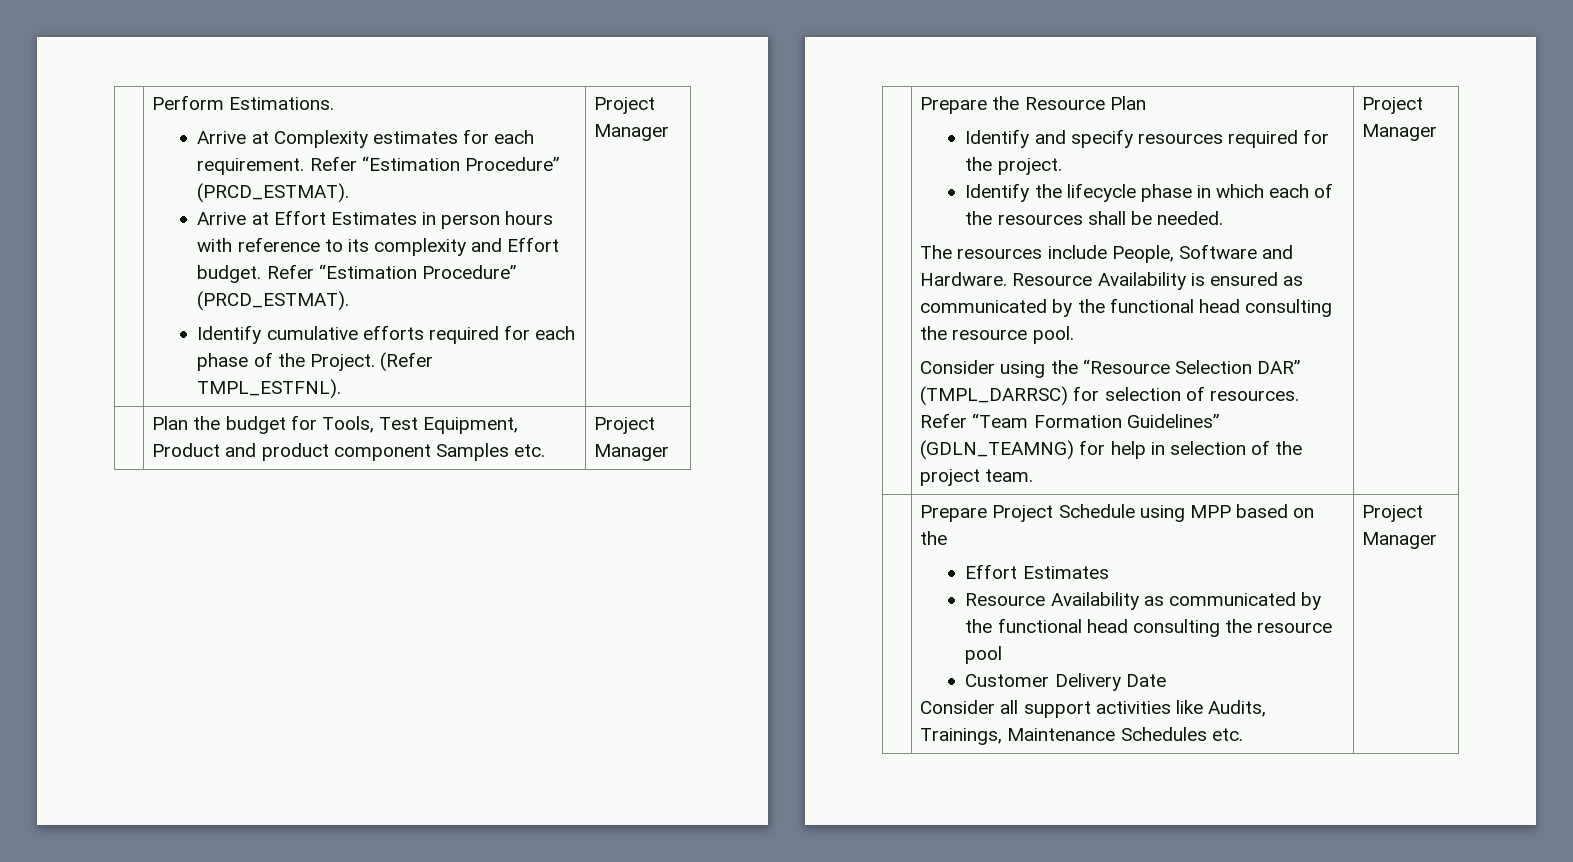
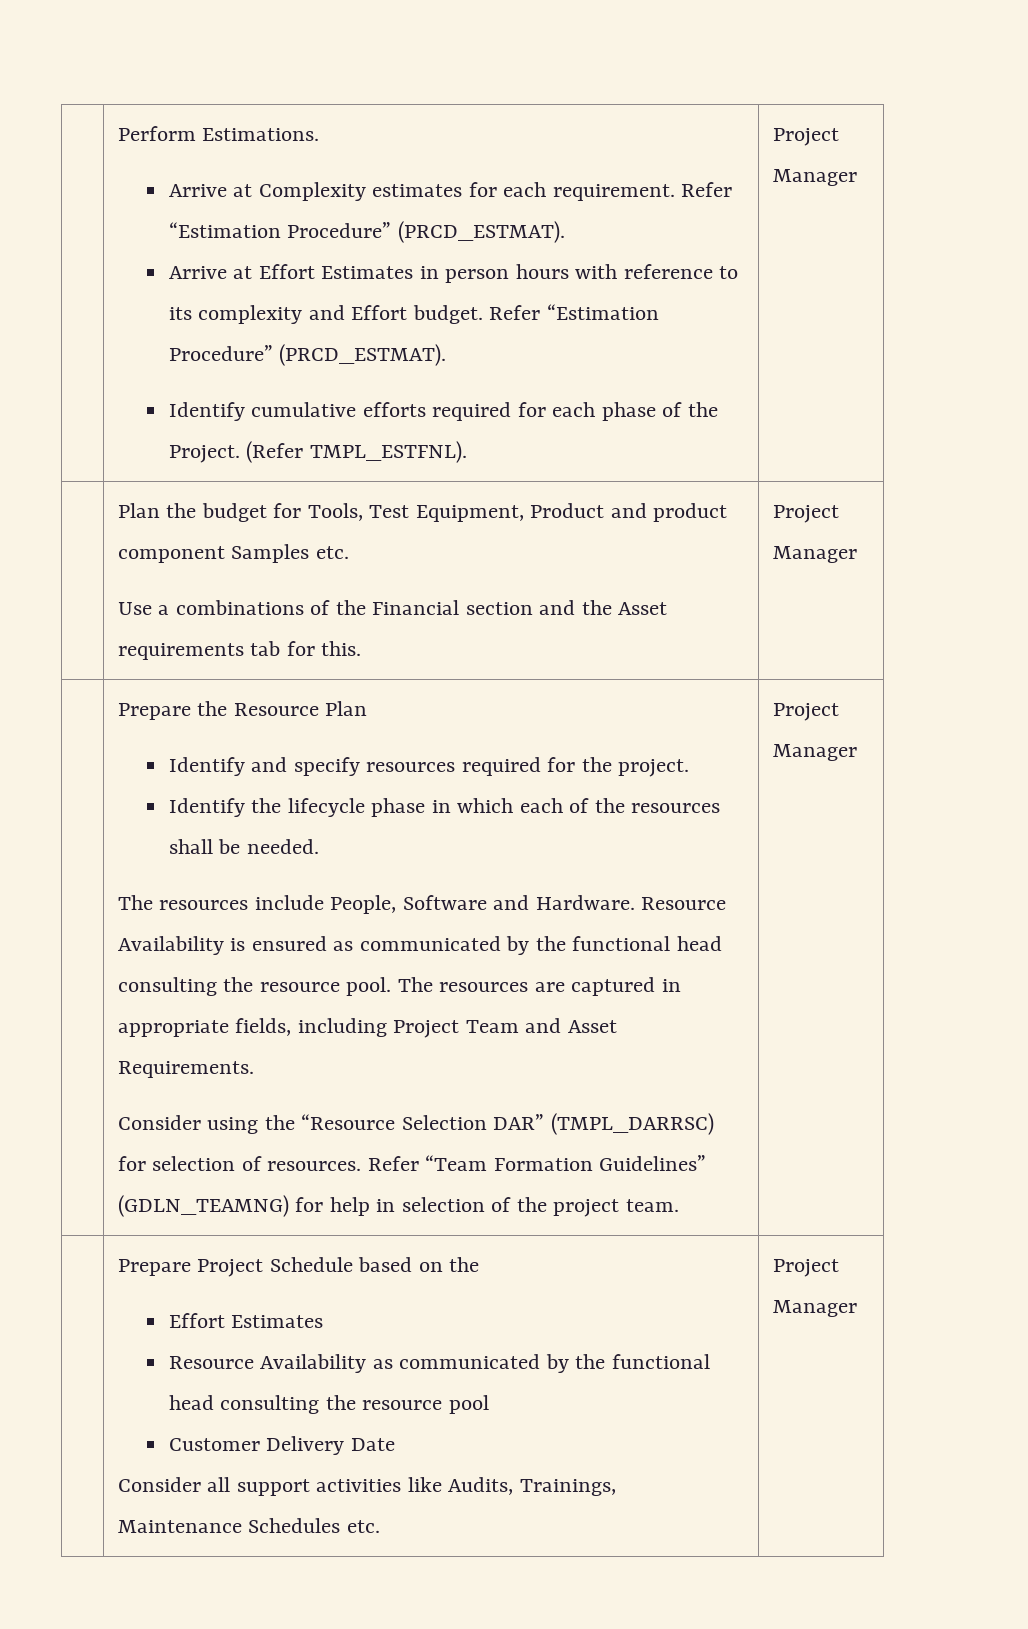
- | Plan the budget for Tools, Test Equipment, Product and product component Samples etc. | Project Manager
+ | Plan the budget for Tools, Test Equipment, Product and product component Samples etc.
+ Use a combinations of the Financial section and the Asset requirements tab for this. | Project Manager
+ The resources are captured in appropriate fields, including Project Team and Asset Requirements.
- | Prepare Project Schedule using MPP based on the
+ | Prepare Project Schedule based on the

